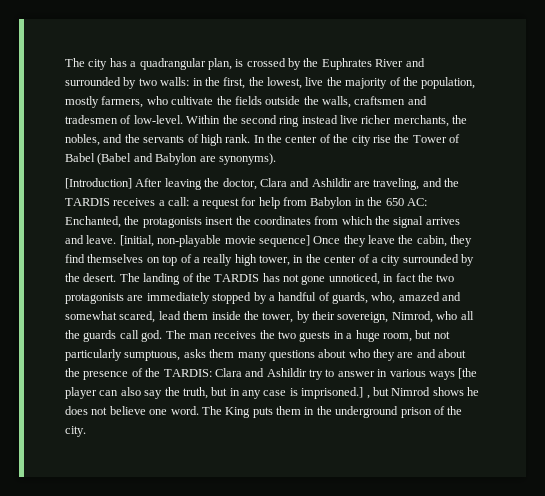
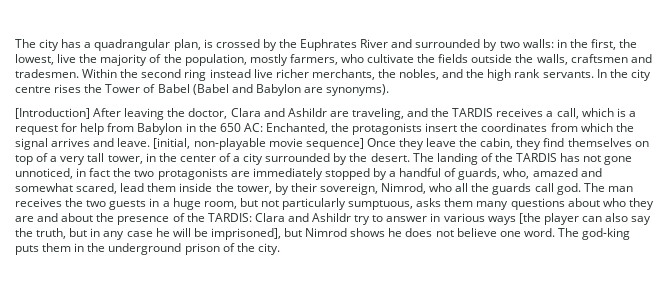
- The city has a quadrangular plan, is crossed by the Euphrates River and surrounded by two walls: in the first, the lowest, live the majority of the population, mostly farmers, who cultivate the fields outside the walls, craftsmen and tradesmen of low-level.
+ The city has a quadrangular plan, is crossed by the Euphrates River and surrounded by two walls: in the first, the lowest, live the majority of the population, mostly farmers, who cultivate the fields outside the walls, craftsmen and tradesmen.
- Within the second ring instead live richer merchants, the nobles, and the servants of high rank. In the center of the city rise the Tower of Babel (Babel and Babylon are synonyms).
+ Within the second ring instead live richer merchants, the nobles, and the high rank servants. In the city centre rises the Tower of Babel (Babel and Babylon are synonyms).
- [Introduction] After leaving the doctor, Clara and Ashildir are traveling, and the TARDIS receives a call: a request for help from Babylon in the 650 AC: Enchanted, the protagonists insert the coordinates from which the signal arrives and leave.
+ [Introduction] After leaving the doctor, Clara and Ashildr are traveling, and the TARDIS receives a call, which is a request for help from Babylon in the 650 AC: Enchanted, the protagonists insert the coordinates from which the signal arrives and leave.
- [initial, non-playable movie sequence] Once they leave the cabin, they find themselves on top of a really high tower, in the center of a city surrounded by the desert.
+ [initial, non-playable movie sequence] Once they leave the cabin, they find themselves on top of a very tall tower, in the center of a city surrounded by the desert.
- The man receives the two guests in a huge room, but not particularly sumptuous, asks them many questions about who they are and about the presence of the TARDIS: Clara and Ashildir try to answer in various ways [the player can also say the truth, but in any case is imprisoned.] , but Nimrod shows he does not believe one word.
+ The man receives the two guests in a huge room, but not particularly sumptuous, asks them many questions about who they are and about the presence of the TARDIS: Clara and Ashildr try to answer in various ways [the player can also say the truth, but in any case he will be imprisoned], but Nimrod shows he does not believe one word.
- The King puts them in the underground prison of the city.
+ The god-king puts them in the underground prison of the city.

